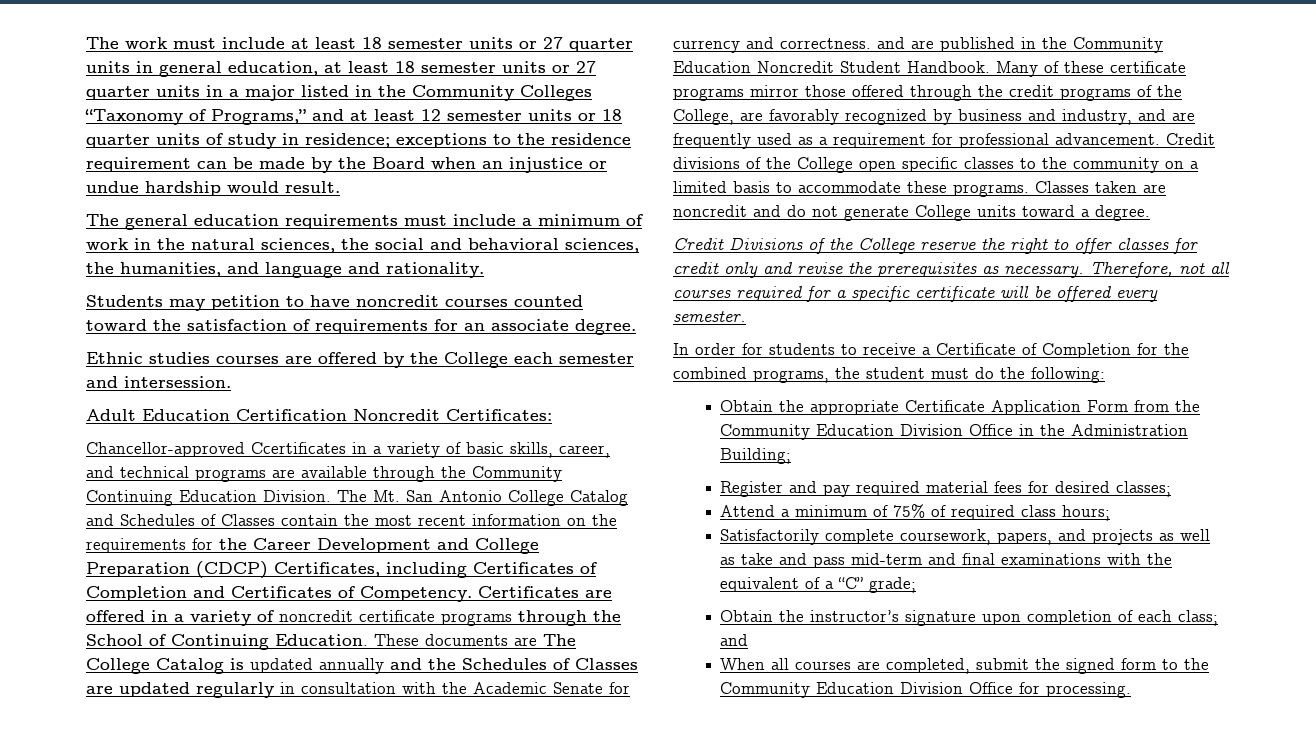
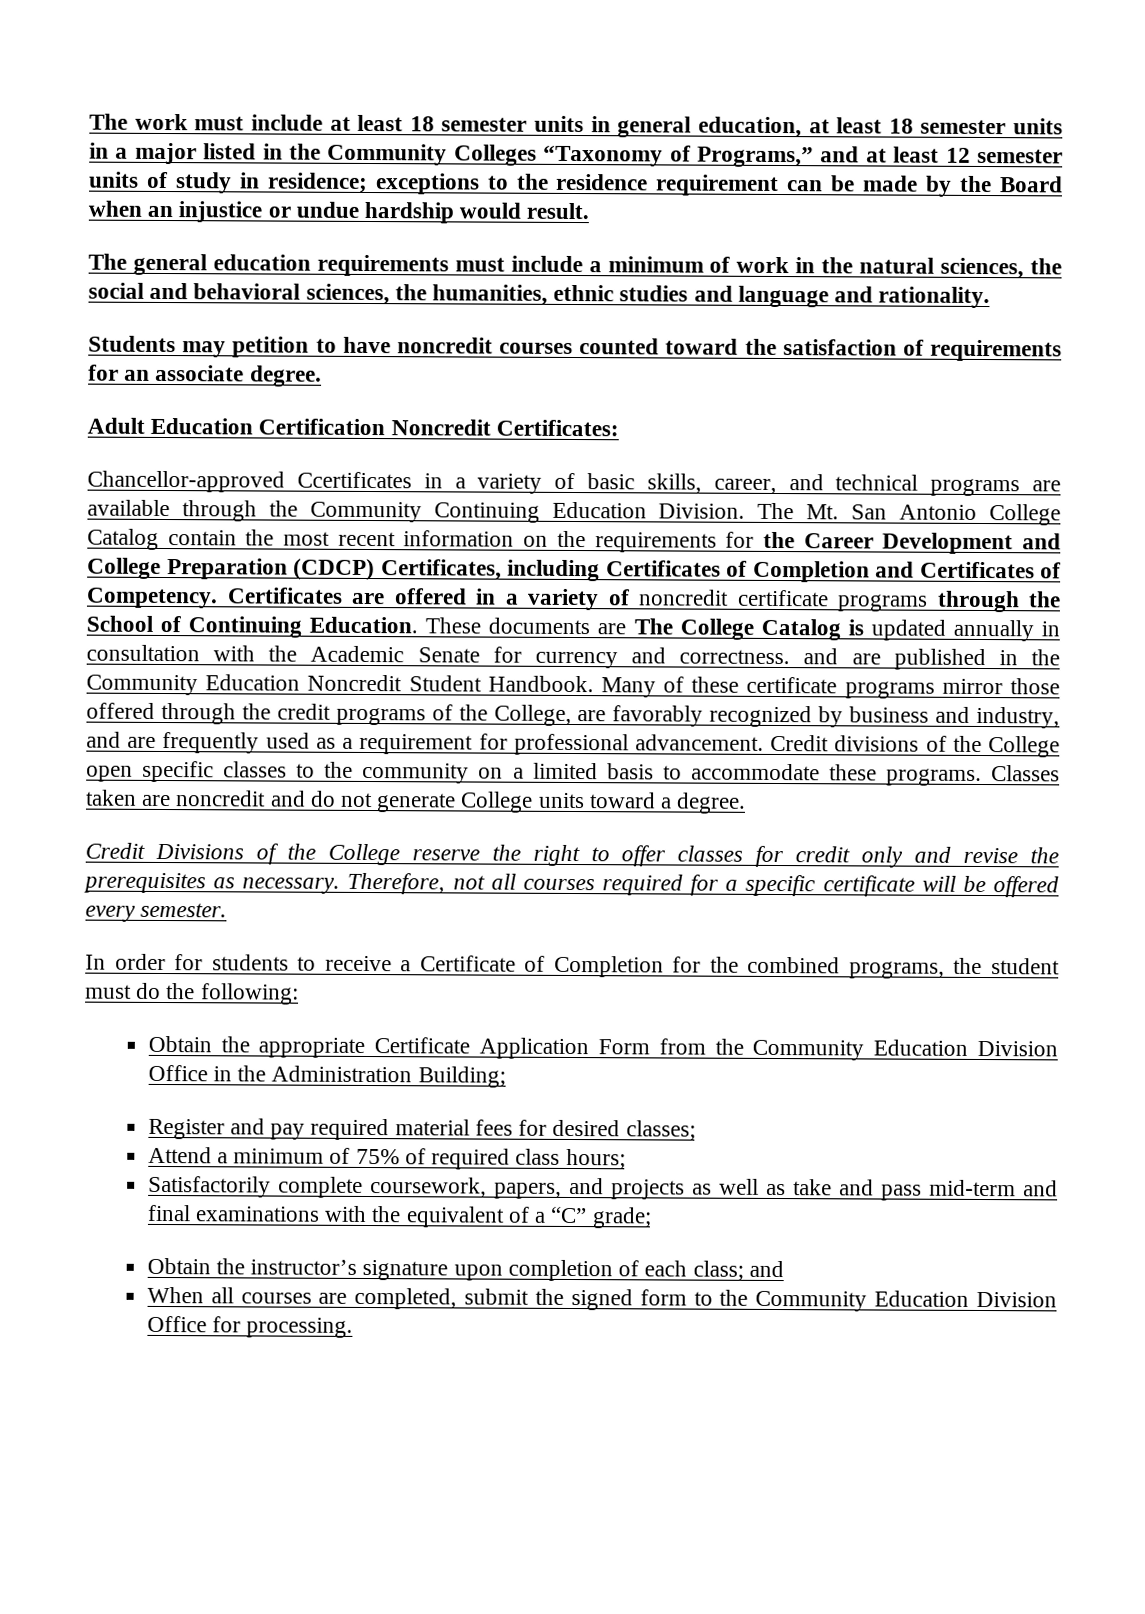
- The work must include at least 18 semester units or 27 quarter units in general education, at least 18 semester units or 27 quarter units in a major listed in the Community Colleges “Taxonomy of Programs,” and at least 12 semester units or 18 quarter units of study in residence; exceptions to the residence requirement can be made by the Board when an injustice or undue hardship would result.
+ The work must include at least 18 semester units in general education, at least 18 semester units in a major listed in the Community Colleges “Taxonomy of Programs,” and at least 12 semester units of study in residence; exceptions to the residence requirement can be made by the Board when an injustice or undue hardship would result.
- The general education requirements must include a minimum of work in the natural sciences, the social and behavioral sciences, the humanities, and language and rationality.
+ The general education requirements must include a minimum of work in the natural sciences, the social and behavioral sciences, the humanities, ethnic studies and language and rationality.
- Ethnic studies courses are offered by the College each semester and intersession.
- The Mt. San Antonio College Catalog and Schedules of Classes contain the most recent information on the requirements for the Career Development and College Preparation (CDCP) Certificates, including Certificates of Completion and Certificates of Competency.
+ The Mt. San Antonio College Catalog contain the most recent information on the requirements for the Career Development and College Preparation (CDCP) Certificates, including Certificates of Completion and Certificates of Competency.
- These documents are The College Catalog is updated annually and the Schedules of Classes are updated regularly in consultation with the Academic Senate for currency and correctness. and are published in the Community Education Noncredit Student Handbook.
+ These documents are The College Catalog is updated annually in consultation with the Academic Senate for currency and correctness. and are published in the Community Education Noncredit Student Handbook.

